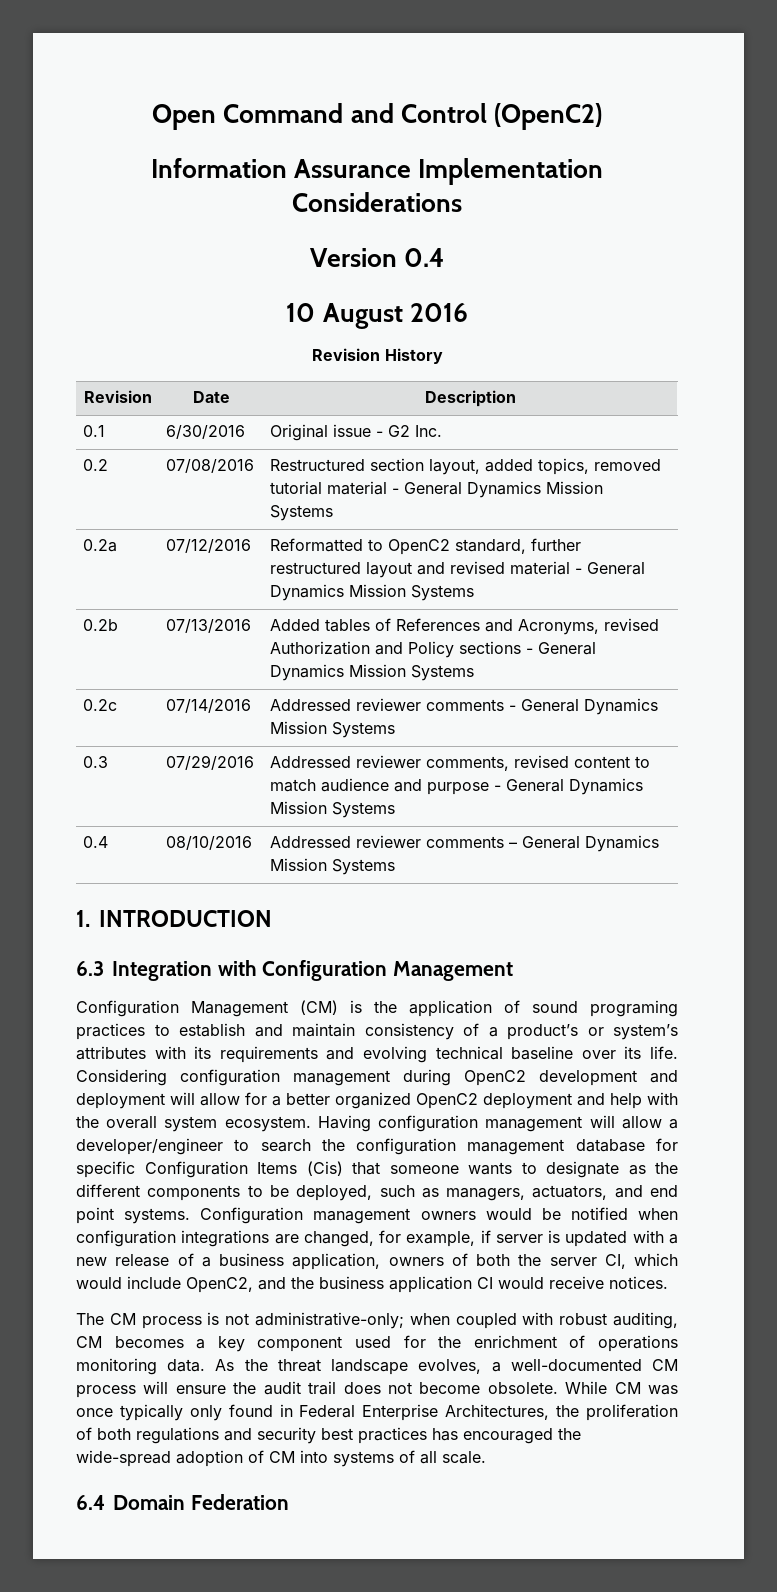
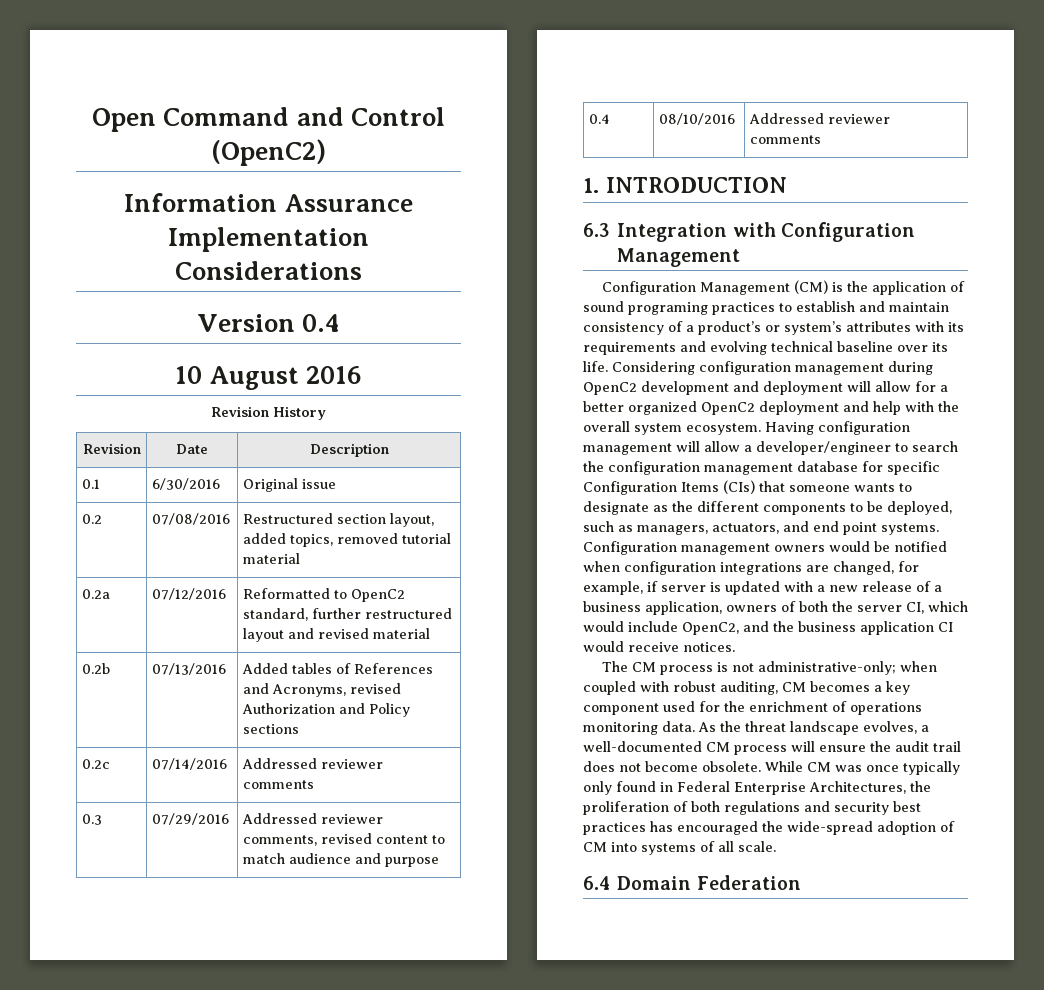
- 0.1 | 6/30/2016 | Original issue - G2 Inc.
+ 0.1 | 6/30/2016 | Original issue
- 0.2 | 07/08/2016 | Restructured section layout, added topics, removed tutorial material - General Dynamics Mission Systems
+ 0.2 | 07/08/2016 | Restructured section layout, added topics, removed tutorial material
- 0.2a | 07/12/2016 | Reformatted to OpenC2 standard, further restructured layout and revised material - General Dynamics Mission Systems
+ 0.2a | 07/12/2016 | Reformatted to OpenC2 standard, further restructured layout and revised material
- 0.2b | 07/13/2016 | Added tables of References and Acronyms, revised Authorization and Policy sections - General Dynamics Mission Systems
+ 0.2b | 07/13/2016 | Added tables of References and Acronyms, revised Authorization and Policy sections
- 0.2c | 07/14/2016 | Addressed reviewer comments - General Dynamics Mission Systems
+ 0.2c | 07/14/2016 | Addressed reviewer comments
- 0.3 | 07/29/2016 | Addressed reviewer comments, revised content to match audience and purpose - General Dynamics Mission Systems
+ 0.3 | 07/29/2016 | Addressed reviewer comments, revised content to match audience and purpose
- 0.4 | 08/10/2016 | Addressed reviewer comments – General Dynamics Mission Systems
+ 0.4 | 08/10/2016 | Addressed reviewer comments
- Having configuration management will allow a developer/engineer to search the configuration management database for specific Configuration Items (Cis) that someone wants to designate as the different components to be deployed, such as managers, actuators, and end point systems.
+ Having configuration management will allow a developer/engineer to search the configuration management database for specific Configuration Items (CIs) that someone wants to designate as the different components to be deployed, such as managers, actuators, and end point systems.

